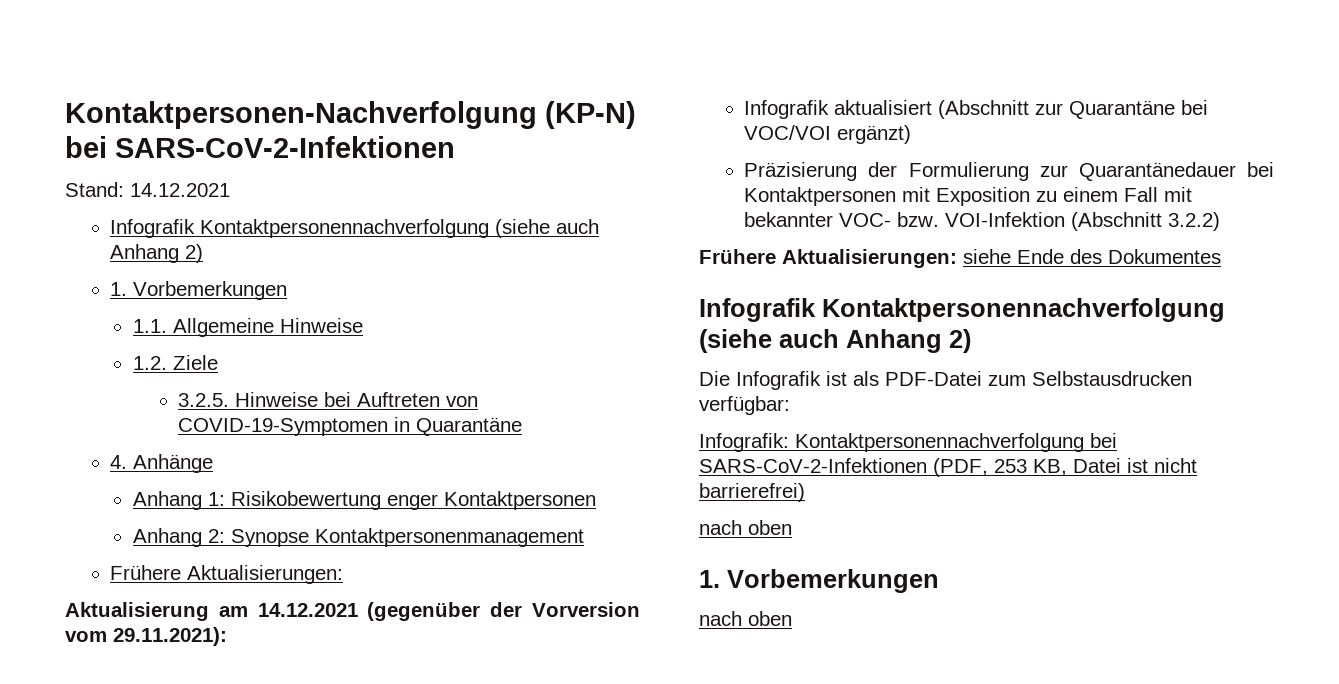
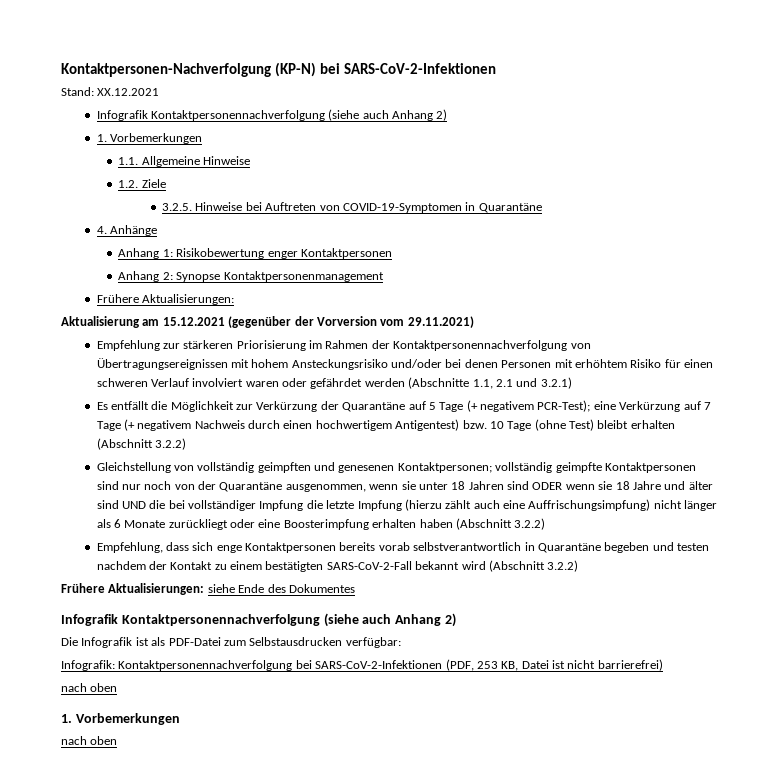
- Stand: 14.12.2021
+ Stand: XX.12.2021
- Aktualisierung am 14.12.2021 (gegenüber der Vorversion vom 29.11.2021):
- Infografik aktualisiert (Abschnitt zur Quarantäne bei VOC/VOI ergänzt)
- Präzisierung der Formulierung zur Quarantänedauer bei Kontaktpersonen mit Exposition zu einem Fall mit bekannter VOC- bzw. VOI-Infektion (Abschnitt 3.2.2)
+ Aktualisierung am 15.12.2021 (gegenüber der Vorversion vom 29.11.2021)
+ Empfehlung zur stärkeren Priorisierung im Rahmen der Kontaktpersonennachverfolgung von Übertragungsereignissen mit hohem Ansteckungsrisiko und/oder bei denen Personen mit erhöhtem Risiko für einen schweren Verlauf involviert waren oder gefährdet werden (Abschnitte 1.1, 2.1 und 3.2.1)
+ Es entfällt die Möglichkeit zur Verkürzung der Quarantäne auf 5 Tage (+ negativem PCR-Test); eine Verkürzung auf 7 Tage (+ negativem Nachweis durch einen hochwertigem Antigentest) bzw. 10 Tage (ohne Test) bleibt erhalten (Abschnitt 3.2.2)
+ Gleichstellung von vollständig geimpften und genesenen Kontaktpersonen; vollständig geimpfte Kontaktpersonen sind nur noch von der Quarantäne ausgenommen, wenn sie unter 18 Jahren sind ODER wenn sie 18 Jahre und älter sind UND die bei vollständiger Impfung die letzte Impfung (hierzu zählt auch eine Auffrischungsimpfung) nicht länger als 6 Monate zurückliegt oder eine Boosterimpfung erhalten haben (Abschnitt 3.2.2)
+ Empfehlung, dass sich enge Kontaktpersonen bereits vorab selbstverantwortlich in Quarantäne begeben und testen nachdem der Kontakt zu einem bestätigten SARS-CoV-2-Fall bekannt wird (Abschnitt 3.2.2)

